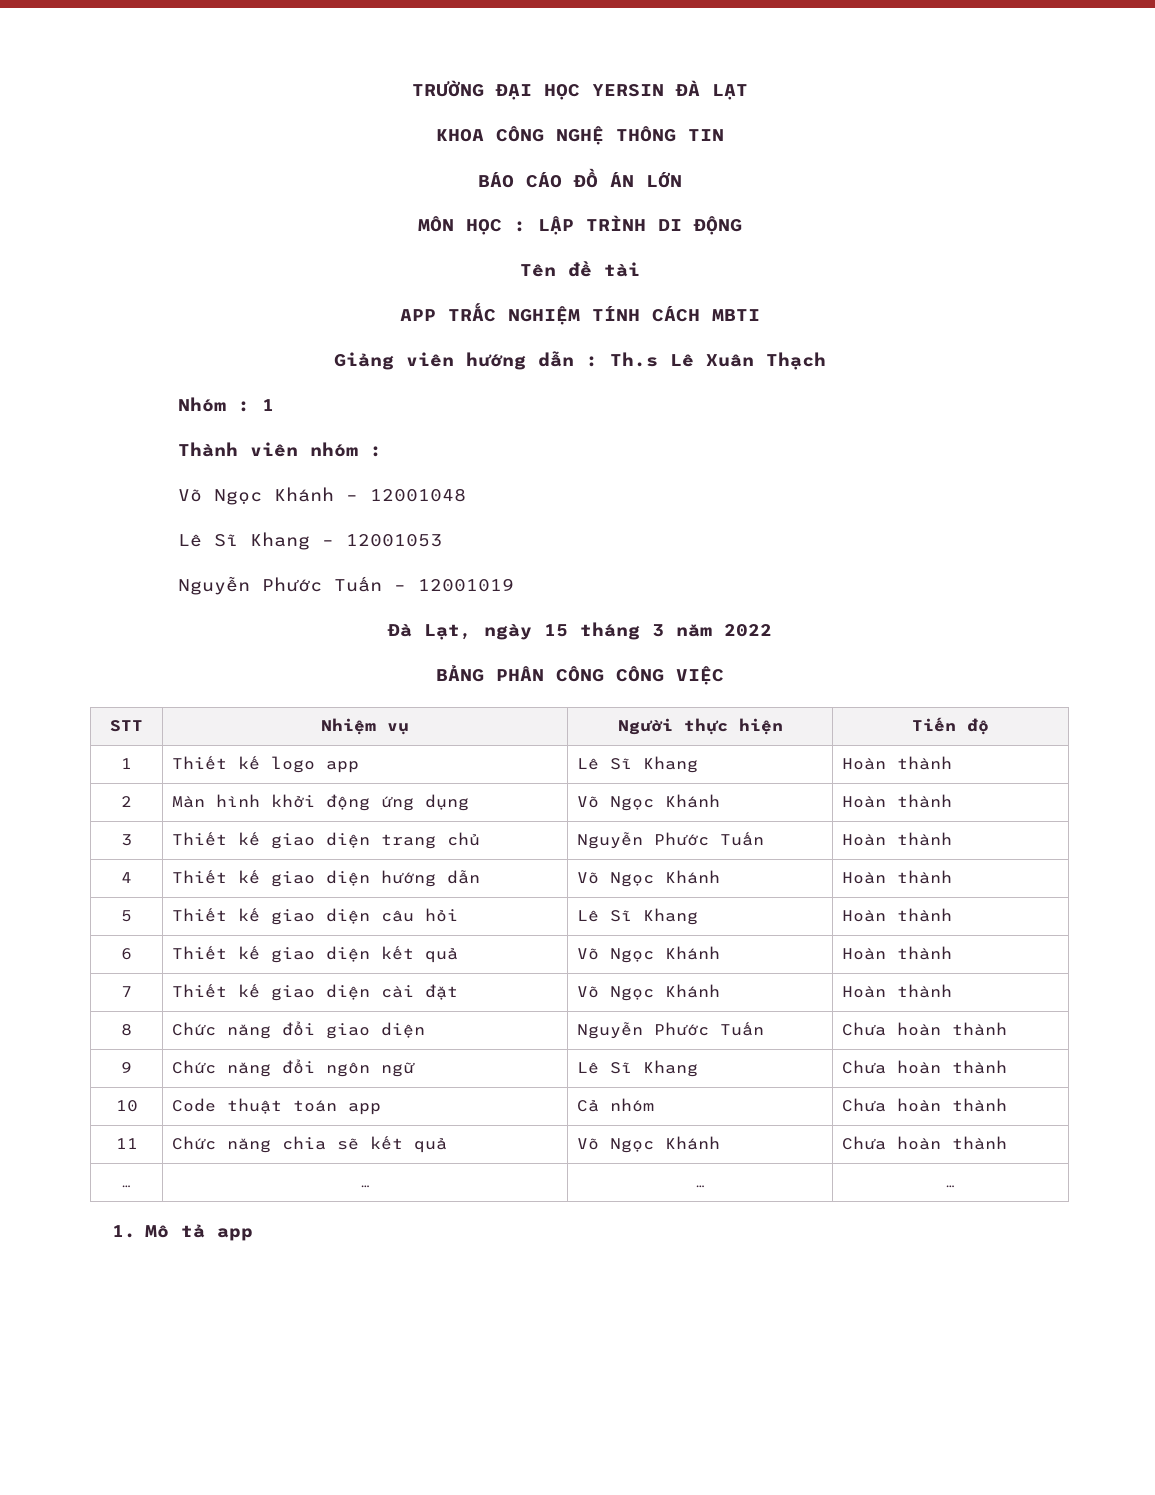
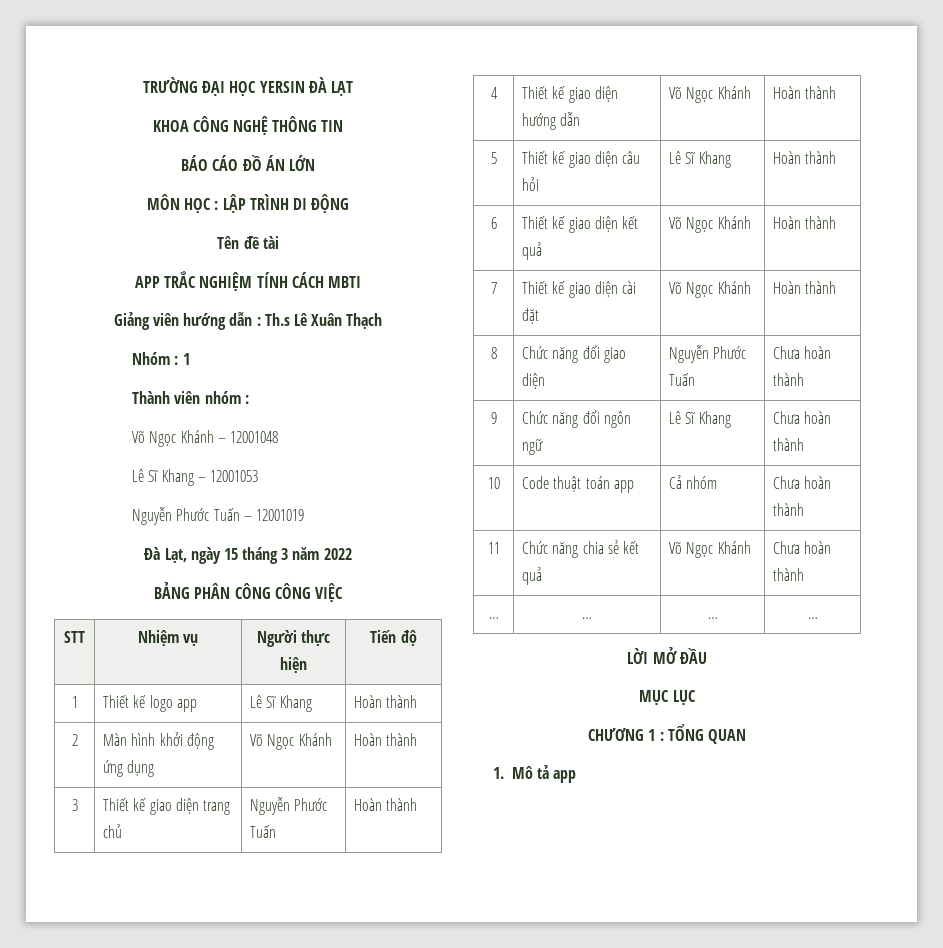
- 11 | Chức năng chia sẽ kết quả | Võ Ngọc Khánh | Chưa hoàn thành
+ 11 | Chức năng chia sẻ kết quả | Võ Ngọc Khánh | Chưa hoàn thành
+ LỜI MỞ ĐẦU
+ MỤC LỤC
+ CHƯƠNG 1 : TỔNG QUAN

